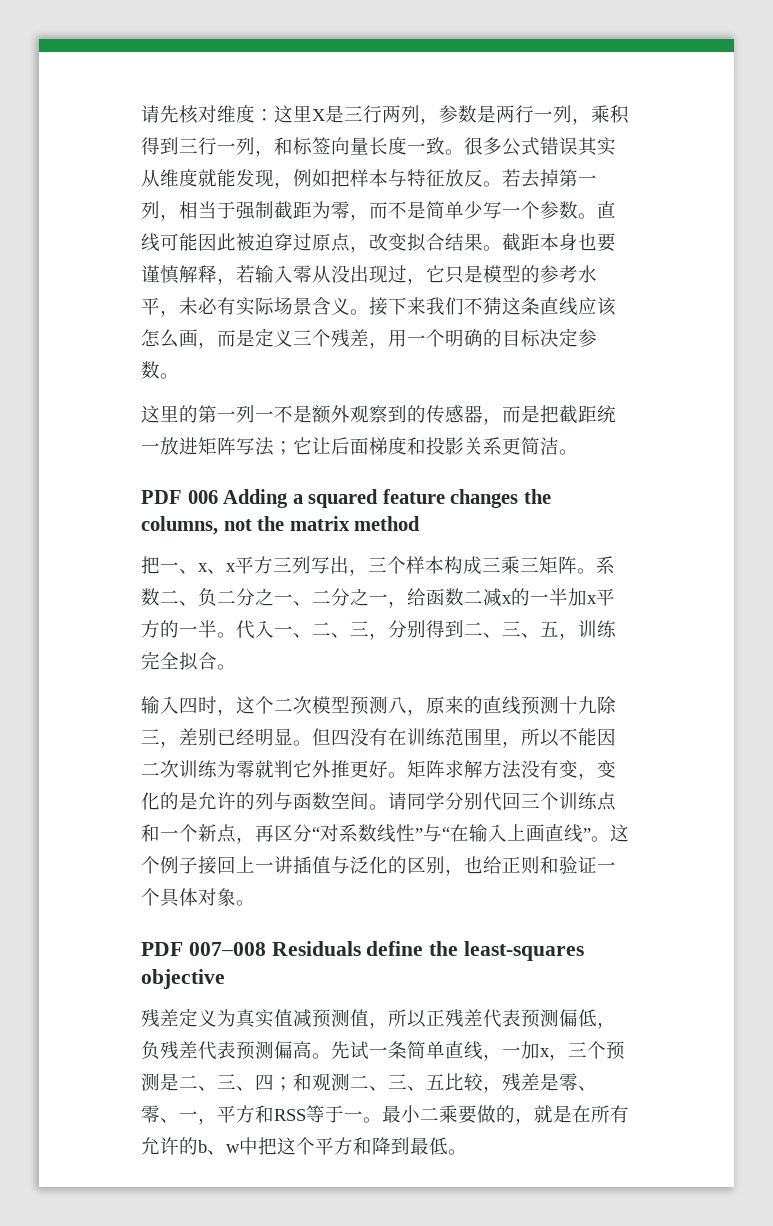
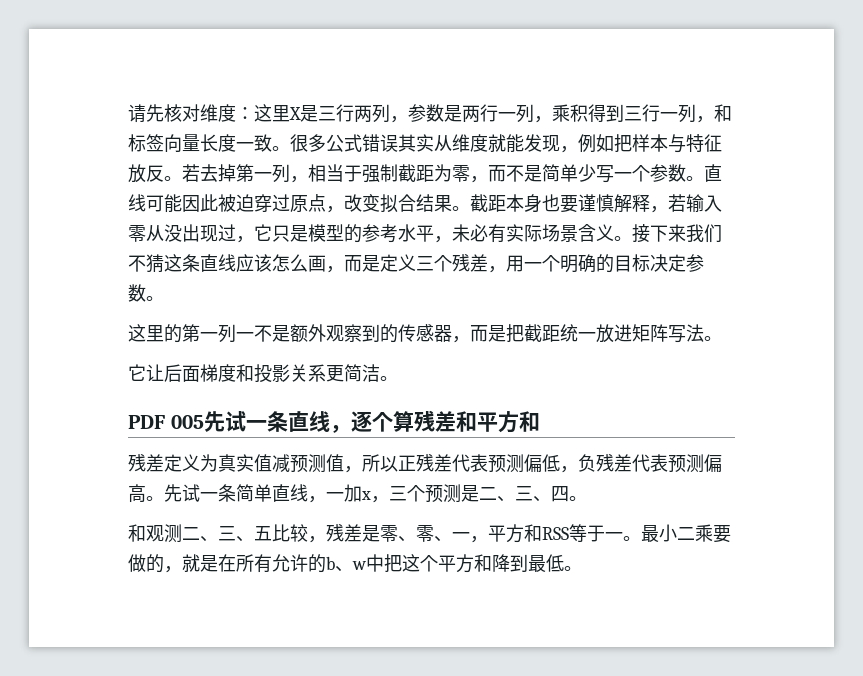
- 这里的第一列一不是额外观察到的传感器，而是把截距统一放进矩阵写法；它让后面梯度和投影关系更简洁。
+ 这里的第一列一不是额外观察到的传感器，而是把截距统一放进矩阵写法。
+ 它让后面梯度和投影关系更简洁。
- PDF 006 Adding a squared feature changes the columns, not the matrix method
- 把一、x、x平方三列写出，三个样本构成三乘三矩阵。系数二、负二分之一、二分之一，给函数二减x的一半加x平方的一半。代入一、二、三，分别得到二、三、五，训练完全拟合。
- 输入四时，这个二次模型预测八，原来的直线预测十九除三，差别已经明显。但四没有在训练范围里，所以不能因二次训练为零就判它外推更好。矩阵求解方法没有变，变化的是允许的列与函数空间。请同学分别代回三个训练点和一个新点，再区分“对系数线性”与“在输入上画直线”。这个例子接回上一讲插值与泛化的区别，也给正则和验证一个具体对象。
- PDF 007–008 Residuals define the least-squares objective
+ PDF 005先试一条直线，逐个算残差和平方和
- 先试一条简单直线，一加x，三个预测是二、三、四；和观测二、三、五比较，残差是零、零、一，平方和RSS等于一。
+ 先试一条简单直线，一加x，三个预测是二、三、四。
+ 和观测二、三、五比较，残差是零、零、一，平方和RSS等于一。

